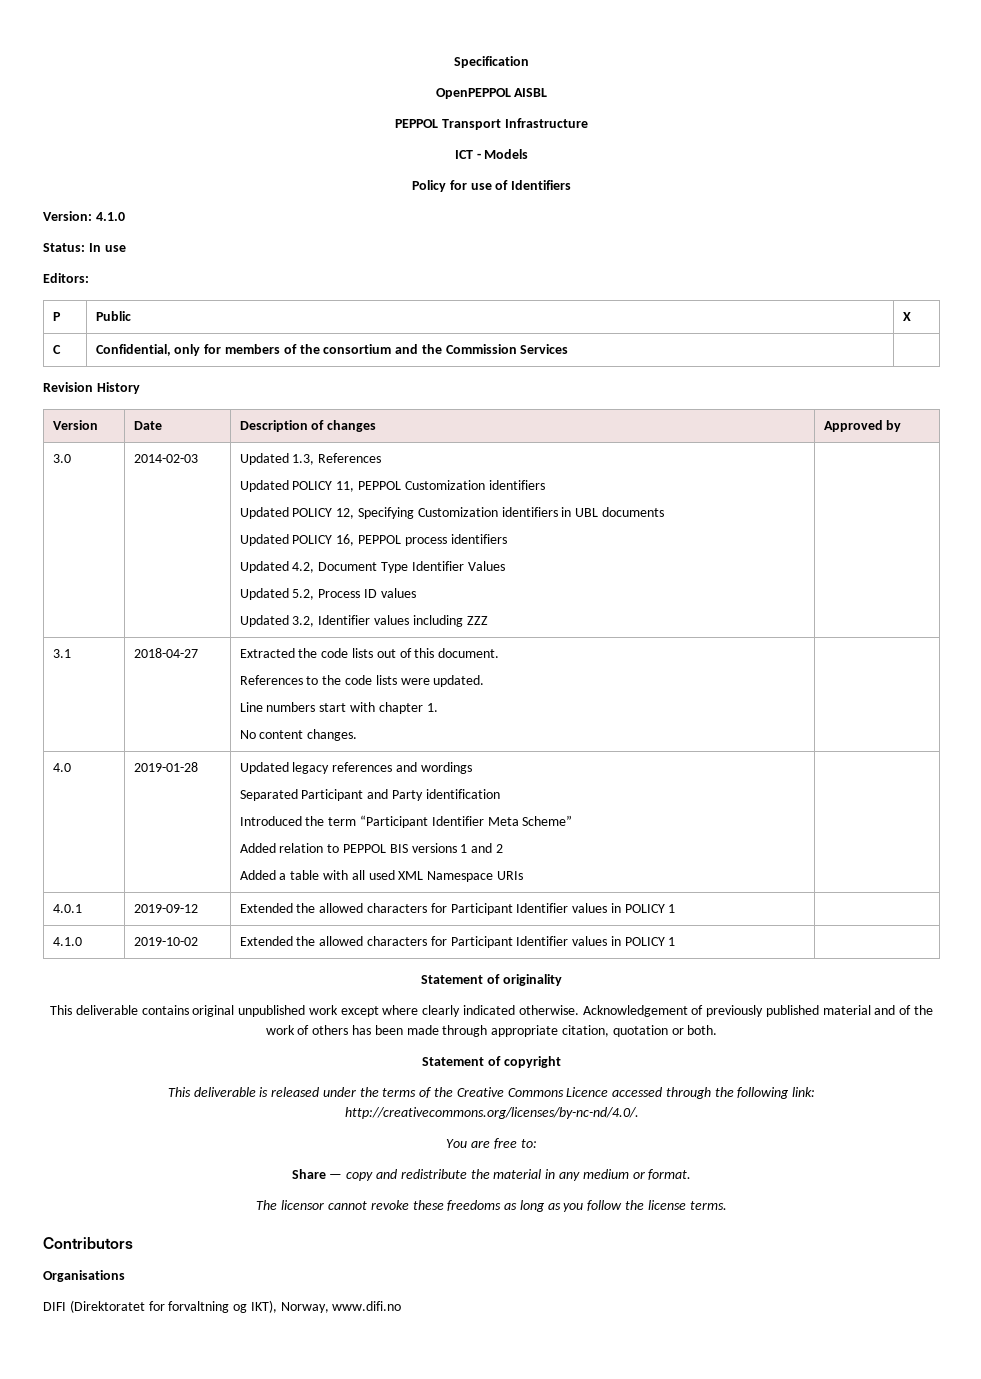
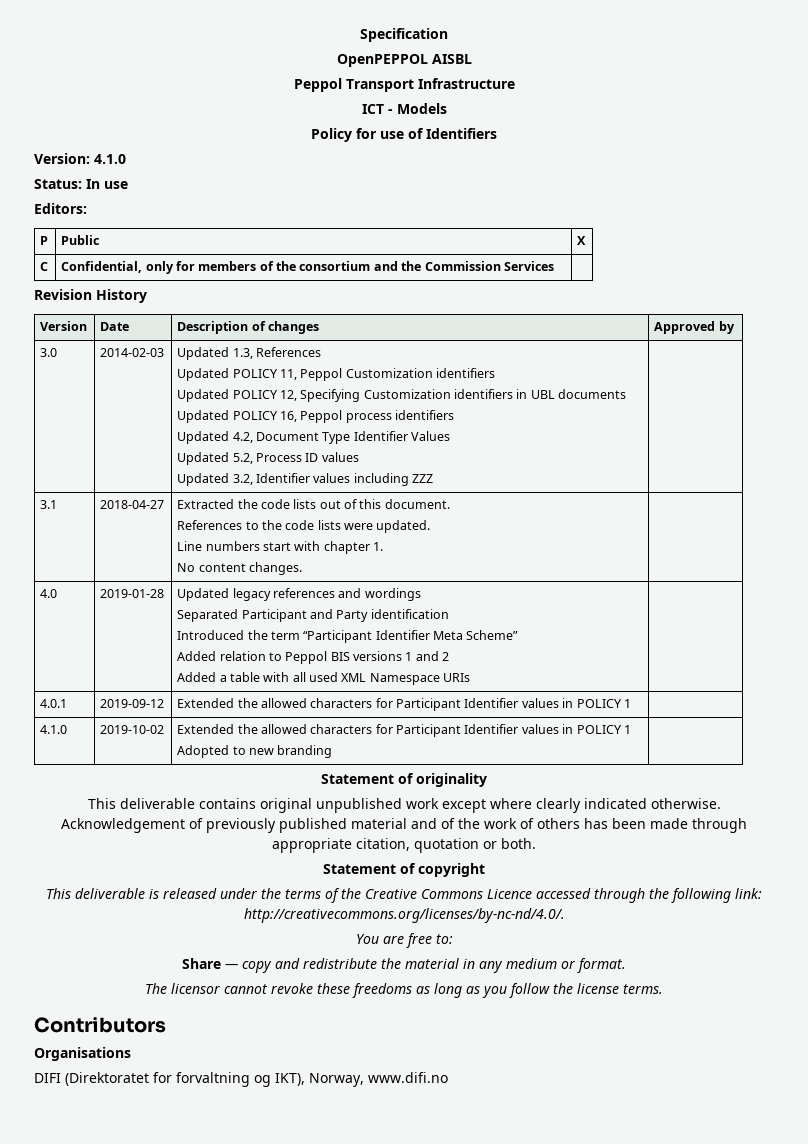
- PEPPOL Transport Infrastructure
+ Peppol Transport Infrastructure
- Updated POLICY 11, PEPPOL Customization identifiers
+ Updated POLICY 11, Peppol Customization identifiers
- Updated POLICY 16, PEPPOL process identifiers
+ Updated POLICY 16, Peppol process identifiers
  4.0 | 2019-01-28 | Updated legacy references and wordings
  Separated Participant and Party identification
  Introduced the term “Participant Identifier Meta Scheme”
- Added relation to PEPPOL BIS versions 1 and 2
+ Added relation to Peppol BIS versions 1 and 2
- 4.1.0 | 2019-10-02 | Extended the allowed characters for Participant Identifier values in POLICY 1 |
+ 4.1.0 | 2019-10-02 | Extended the allowed characters for Participant Identifier values in POLICY 1
+ Adopted to new branding |

